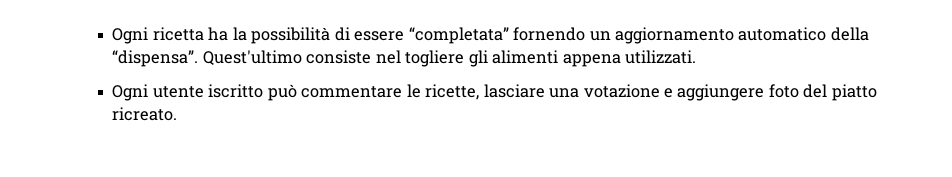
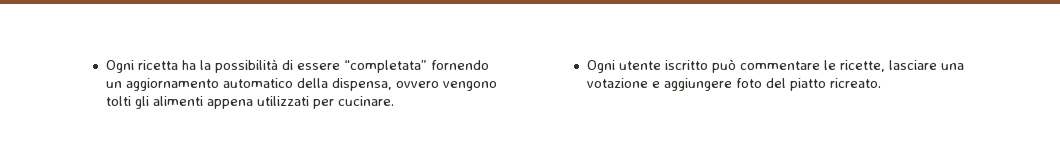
- Ogni ricetta ha la possibilità di essere “completata” fornendo un aggiornamento automatico della “dispensa”. Quest'ultimo consiste nel togliere gli alimenti appena utilizzati.
+ Ogni ricetta ha la possibilità di essere “completata” fornendo un aggiornamento automatico della dispensa, ovvero vengono tolti gli alimenti appena utilizzati per cucinare.

